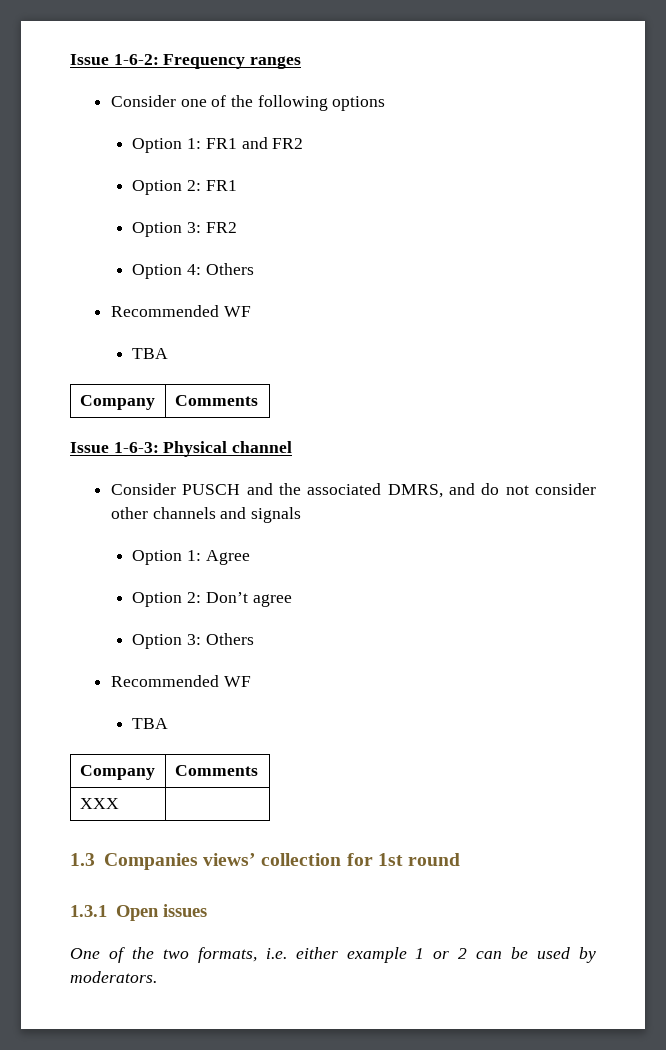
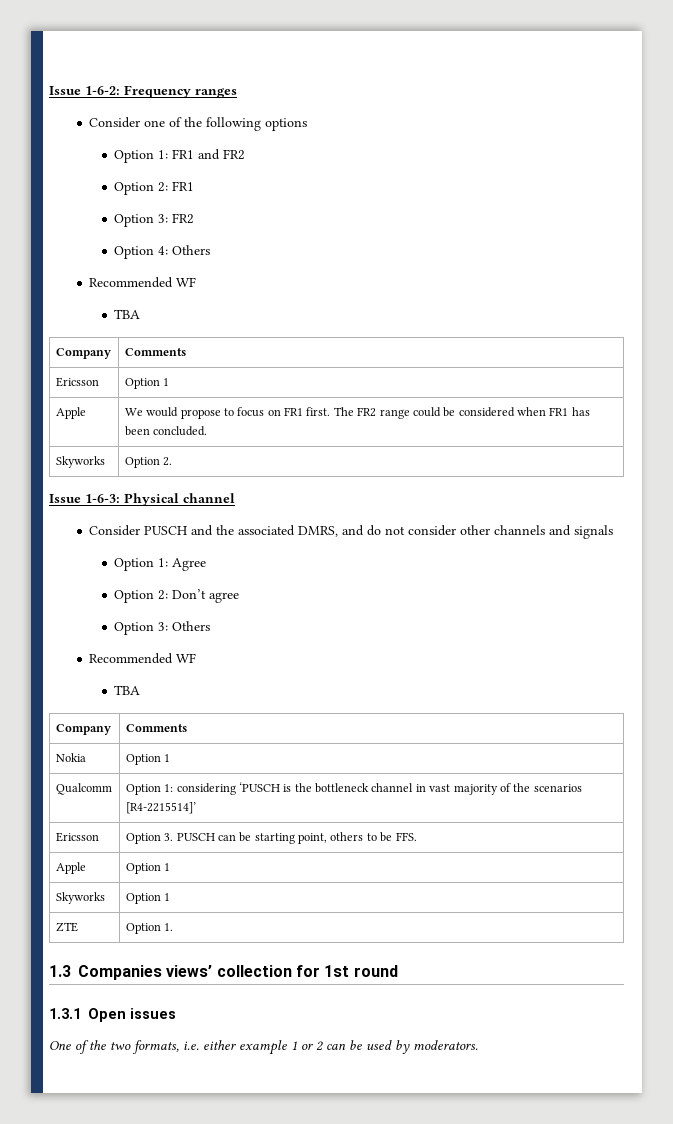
+ Ericsson | Option 1
+ Apple | We would propose to focus on FR1 first. The FR2 range could be considered when FR1 has been concluded.
+ Skyworks | Option 2.
- XXX |
+ Nokia | Option 1
+ Qualcomm | Option 1: considering ‘PUSCH is the bottleneck channel in vast majority of the scenarios [R4-2215514]’
+ Ericsson | Option 3. PUSCH can be starting point, others to be FFS.
+ Apple | Option 1
+ Skyworks | Option 1
+ ZTE | Option 1.

